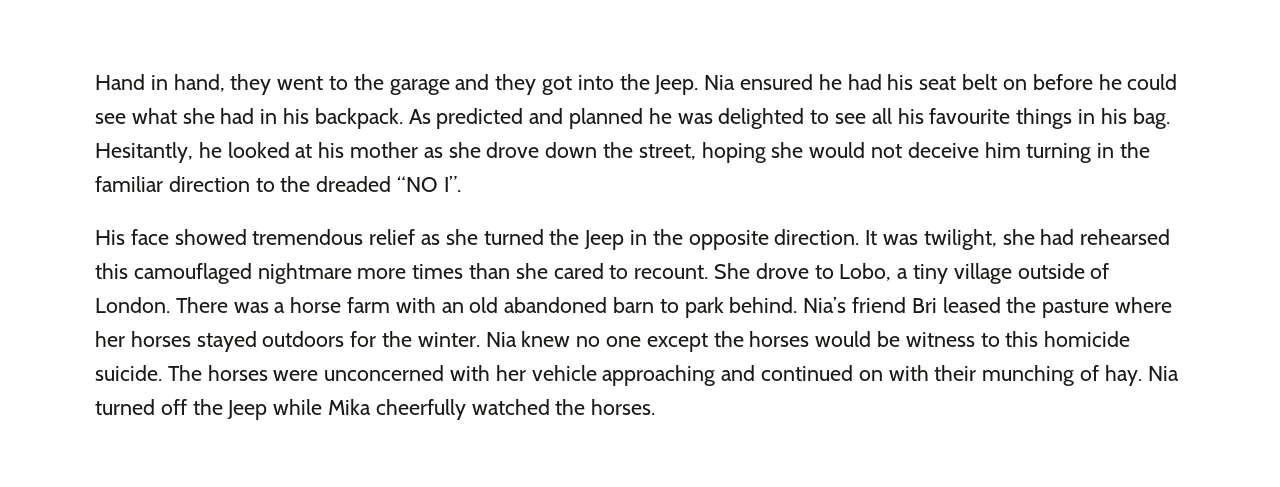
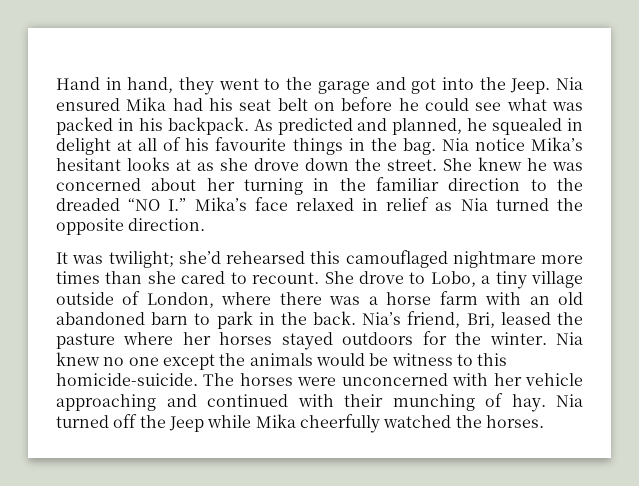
- Hand in hand, they went to the garage and they got into the Jeep.
+ Hand in hand, they went to the garage and got into the Jeep.
- Nia ensured he had his seat belt on before he could see what she had in his backpack.
+ Nia ensured Mika had his seat belt on before he could see what was packed in his backpack.
- As predicted and planned he was delighted to see all his favourite things in his bag. Hesitantly, he looked at his mother as she drove down the street, hoping she would not deceive him turning in the familiar direction to the dreaded “NO I”.
- His face showed tremendous relief as she turned the Jeep in the opposite direction. It was twilight, she had rehearsed this camouflaged nightmare more times than she cared to recount.
+ As predicted and planned, he squealed in delight at all of his favourite things in the bag. Nia notice Mika’s hesitant looks at as she drove down the street. She knew he was concerned about her turning in the familiar direction to the dreaded “NO I.” Mika’s face relaxed in relief as Nia turned the opposite direction.
+ It was twilight; she’d rehearsed this camouflaged nightmare more times than she cared to recount.
- She drove to Lobo, a tiny village outside of London. There was a horse farm with an old abandoned barn to park behind. Nia’s friend Bri leased the pasture where her horses stayed outdoors for the winter.
+ She drove to Lobo, a tiny village outside of London, where there was a horse farm with an old abandoned barn to park in the back. Nia’s friend, Bri, leased the pasture where her horses stayed outdoors for the winter.
- Nia knew no one except the horses would be witness to this homicide suicide.
+ Nia knew no one except the animals would be witness to this homicide-suicide.
- The horses were unconcerned with her vehicle approaching and continued on with their munching of hay.
+ The horses were unconcerned with her vehicle approaching and continued with their munching of hay.

